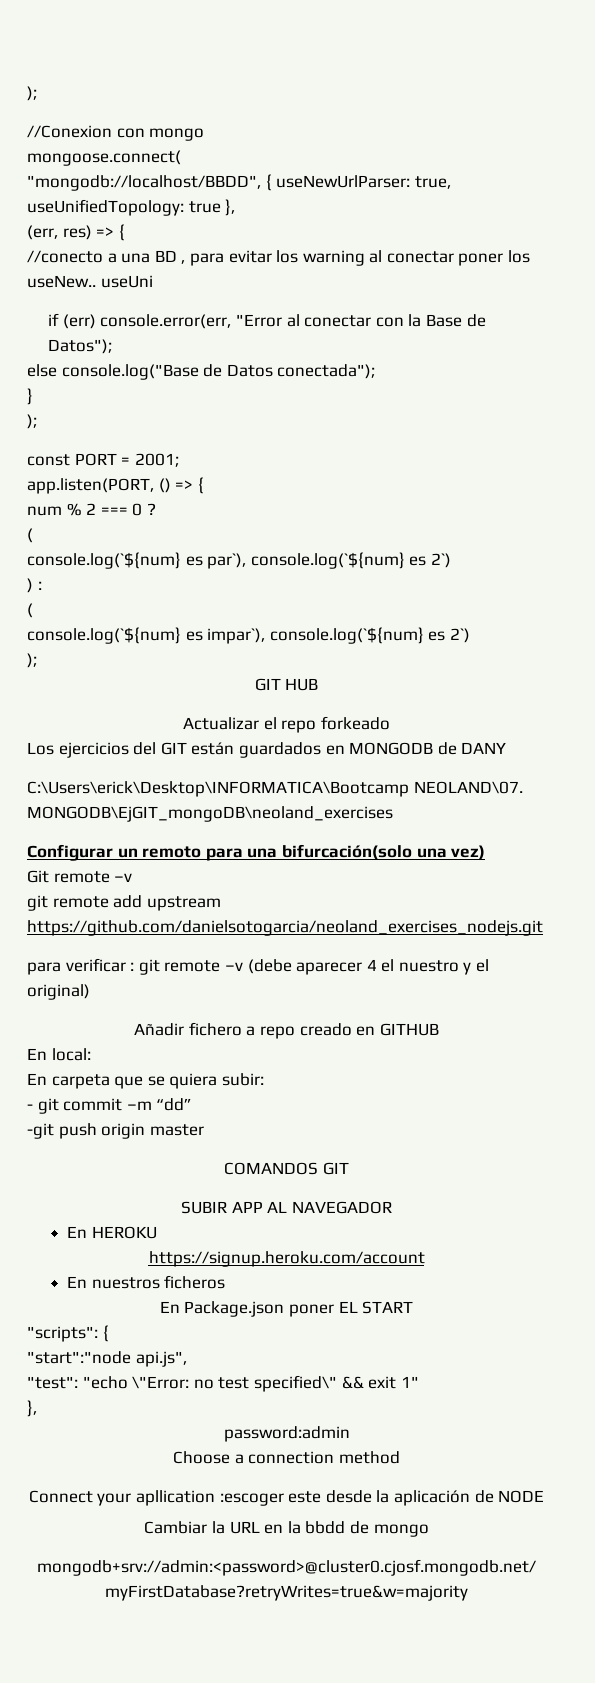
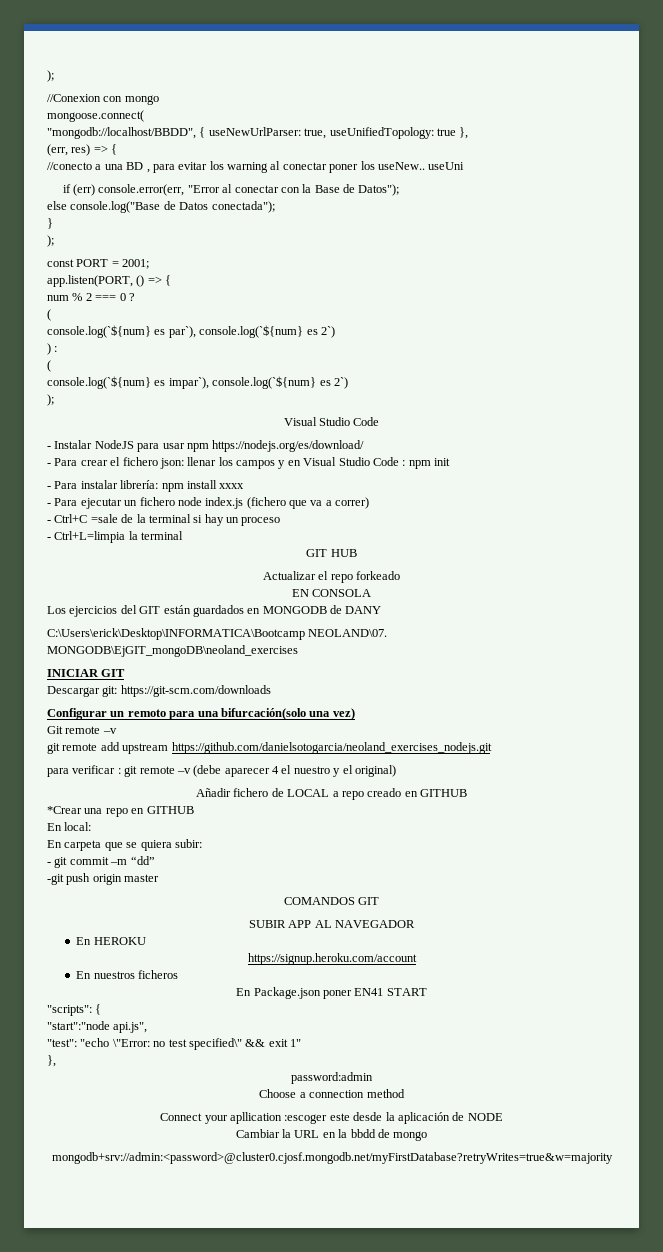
  console.log(`${num} es impar`), console.log(`${num} es 2`)
  );
+ Visual Studio Code
+ - Instalar NodeJS para usar npm https://nodejs.org/es/download/
+ - Para crear el fichero json: llenar los campos y en Visual Studio Code : npm init
+ - Para instalar librería: npm install xxxx
+ - Para ejecutar un fichero node index.js (fichero que va a correr)
+ - Ctrl+C =sale de la terminal si hay un proceso
+ - Ctrl+L=limpia la terminal
+ EN CONSOLA
+ INICIAR GIT
+ Descargar git: https://git-scm.com/downloads
- Añadir fichero a repo creado en GITHUB
+ Añadir fichero de LOCAL a repo creado en GITHUB
+ *Crear una repo en GITHUB
- En Package.json poner EL START
+ En Package.json poner EN41 START

